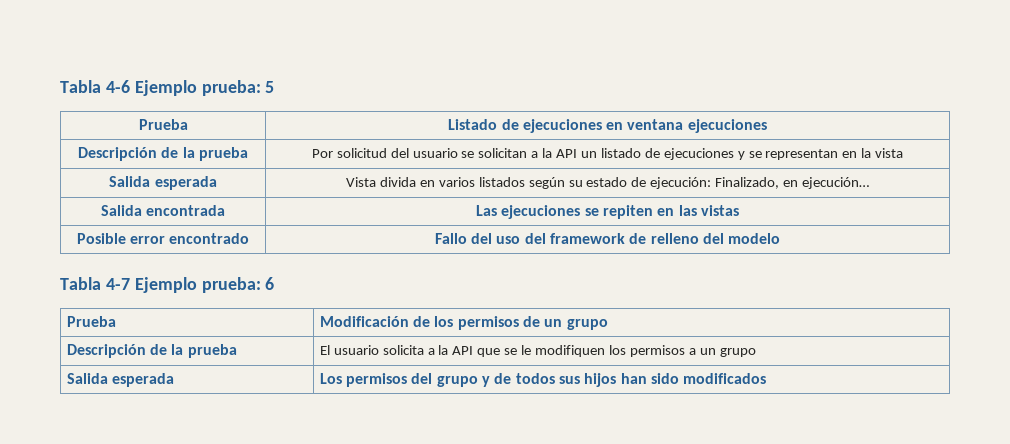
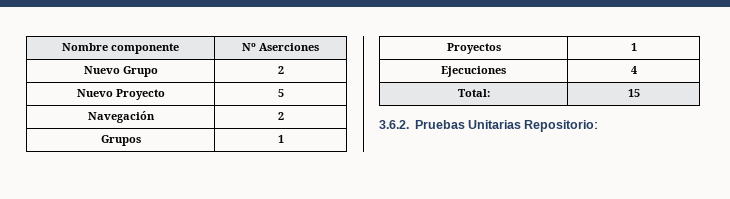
- Tabla 4-6 Ejemplo prueba: 5
- Prueba | Listado de ejecuciones en ventana ejecuciones
- Descripción de la prueba | Por solicitud del usuario se solicitan a la API un listado de ejecuciones y se representan en la vista
- Salida esperada | Vista divida en varios listados según su estado de ejecución: Finalizado, en ejecución…
- Salida encontrada | Las ejecuciones se repiten en las vistas
- Posible error encontrado | Fallo del uso del framework de relleno del modelo
- Tabla 4-7 Ejemplo prueba: 6
- Prueba | Modificación de los permisos de un grupo
- Descripción de la prueba | El usuario solicita a la API que se le modifiquen los permisos a un grupo
- Salida esperada | Los permisos del grupo y de todos sus hijos han sido modificados
+ Nombre componente | Nº Aserciones
+ Nuevo Grupo | 2
+ Nuevo Proyecto | 5
+ Navegación | 2
+ Grupos | 1
+ Proyectos | 1
+ Ejecuciones | 4
+ Total: | 15
+ 3.6.2. Pruebas Unitarias Repositorio:

